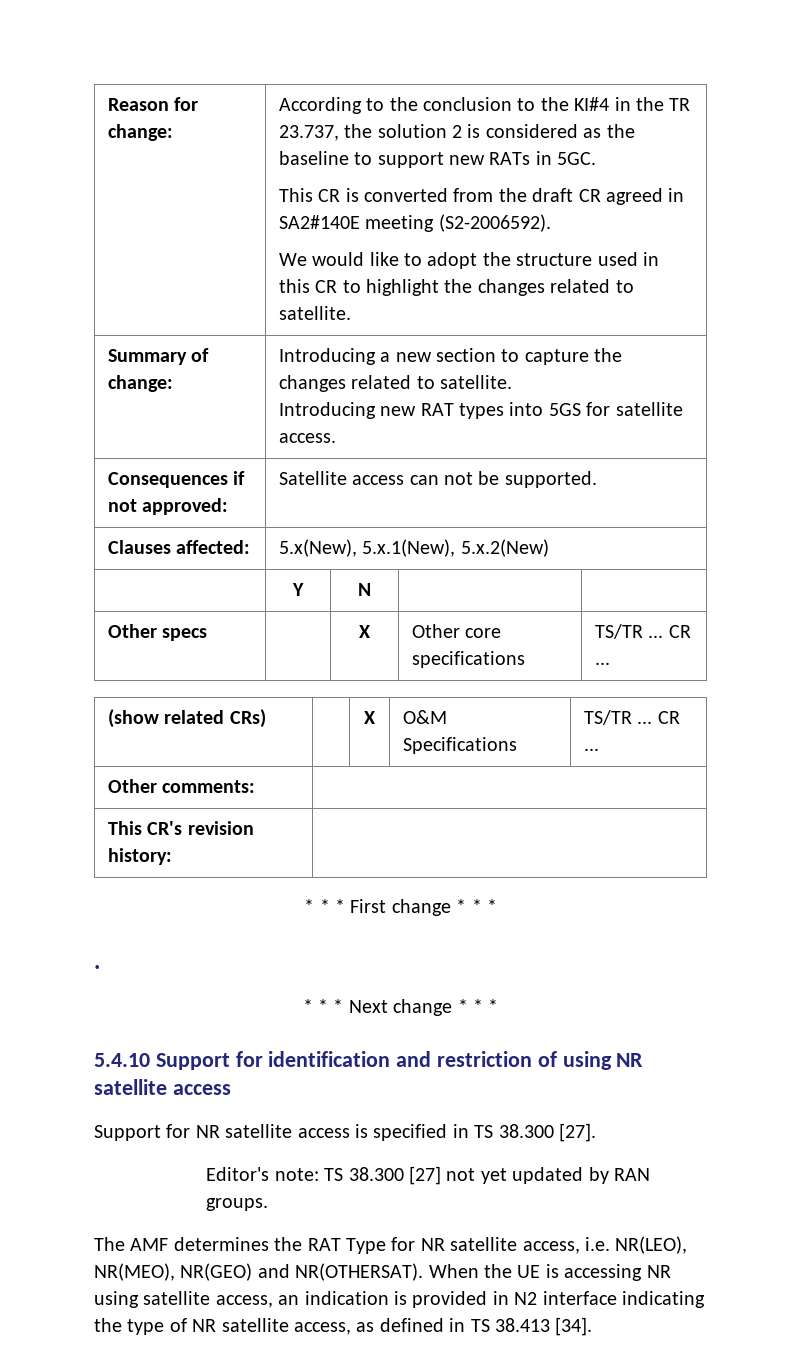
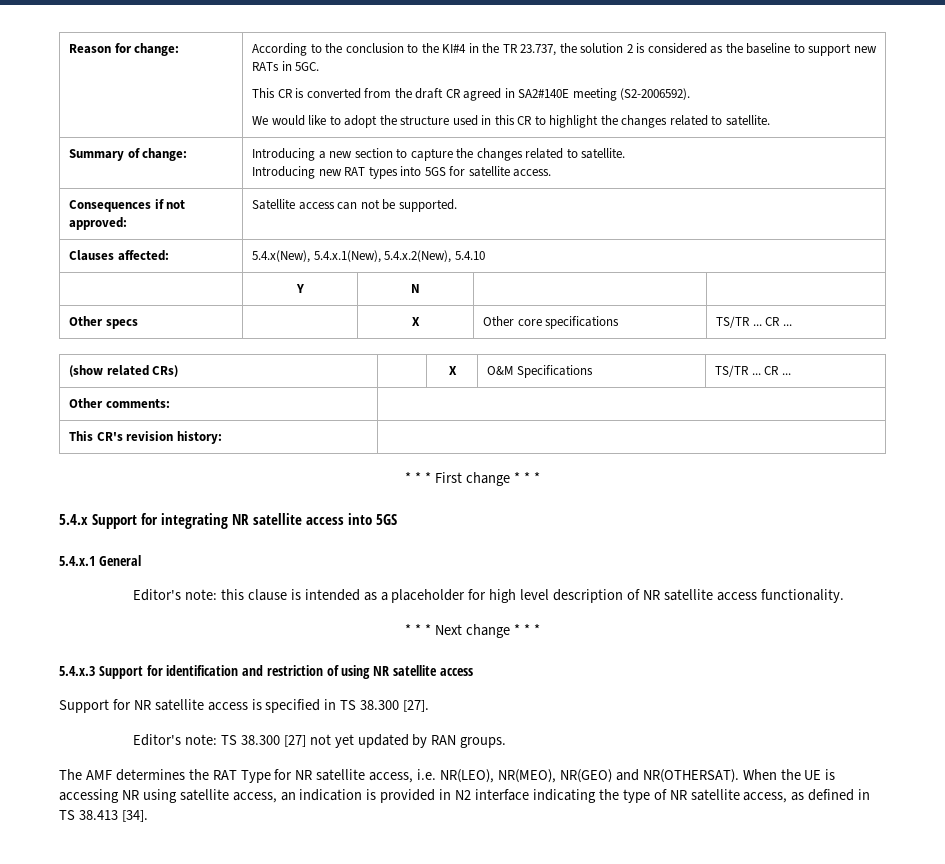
- Clauses affected: | 5.x(New), 5.x.1(New), 5.x.2(New)
+ Clauses affected: | 5.4.x(New), 5.4.x.1(New), 5.4.x.2(New), 5.4.10
- .
+ 5.4.x Support for integrating NR satellite access into 5GS
+ 5.4.x.1 General
+ Editor's note: this clause is intended as a placeholder for high level description of NR satellite access functionality.
- 5.4.10 Support for identification and restriction of using NR satellite access
+ 5.4.x.3 Support for identification and restriction of using NR satellite access

